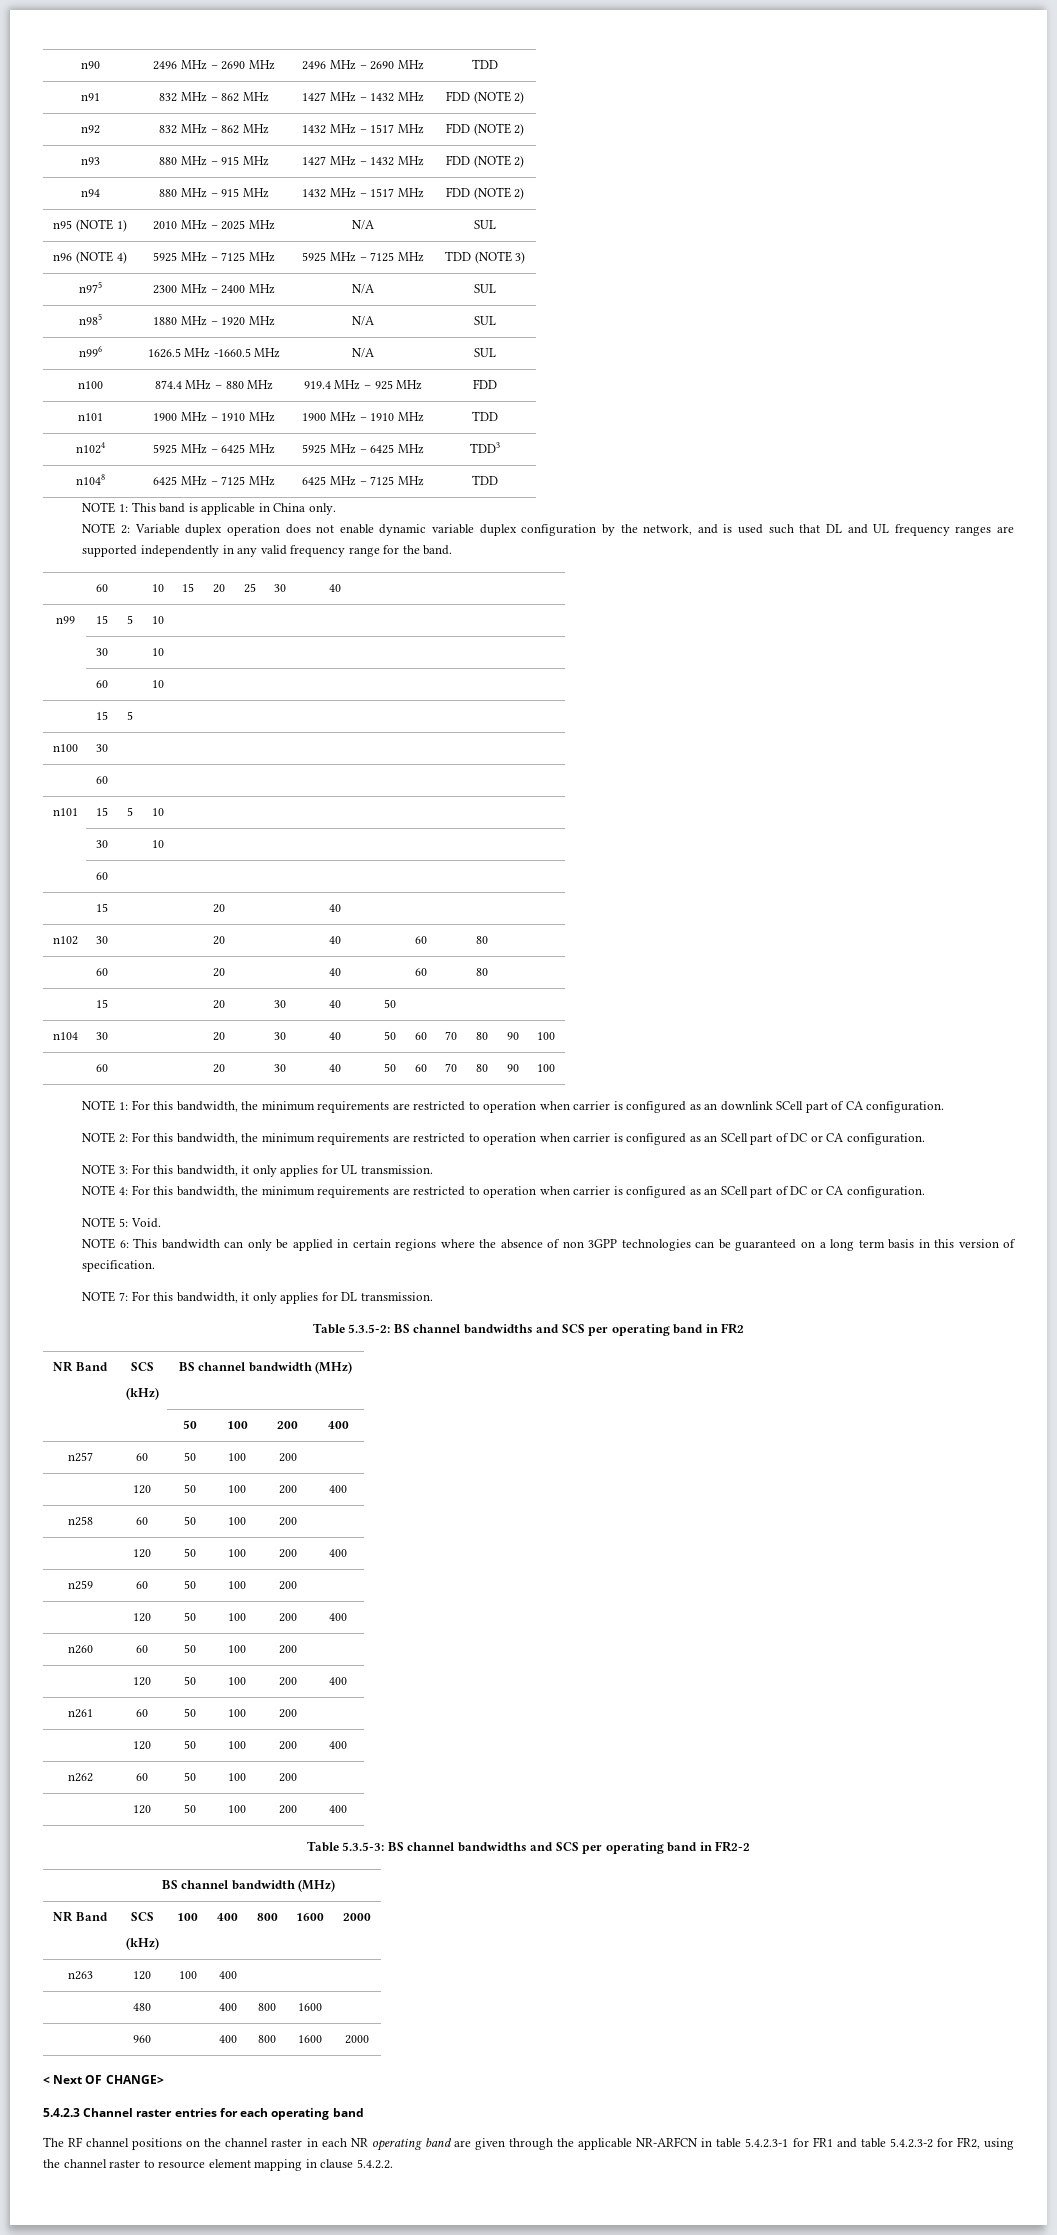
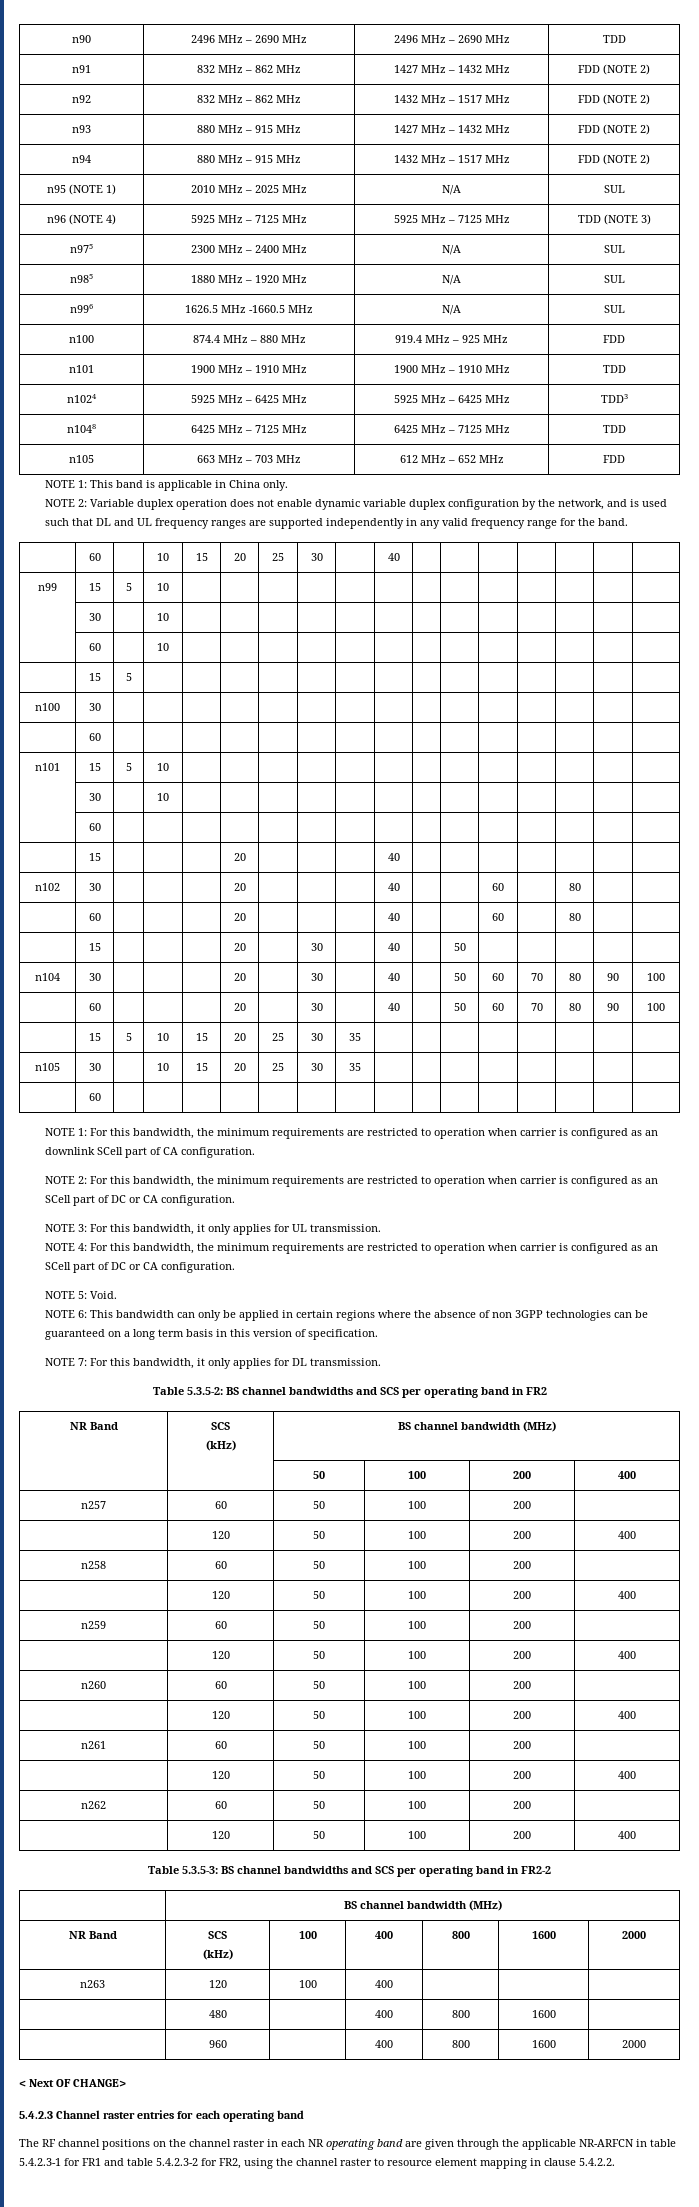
+ n105 | 663 MHz – 703 MHz | 612 MHz – 652 MHz | FDD
+ | 15 | 5 | 10 | 15 | 20 | 25 | 30 | 35 | | | | | | | |
+ n105 | 30 | | 10 | 15 | 20 | 25 | 30 | 35 | | | | | | | |
+ | 60 | | | | | | | | | | | | | | |

